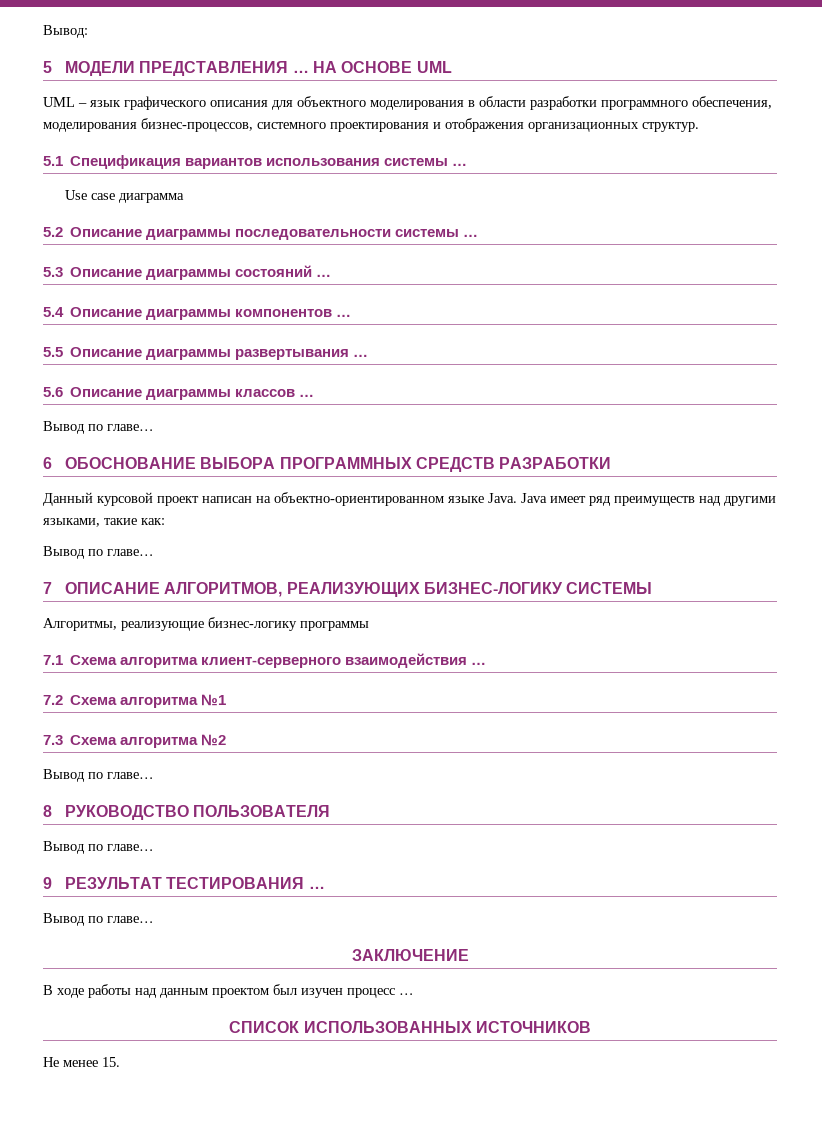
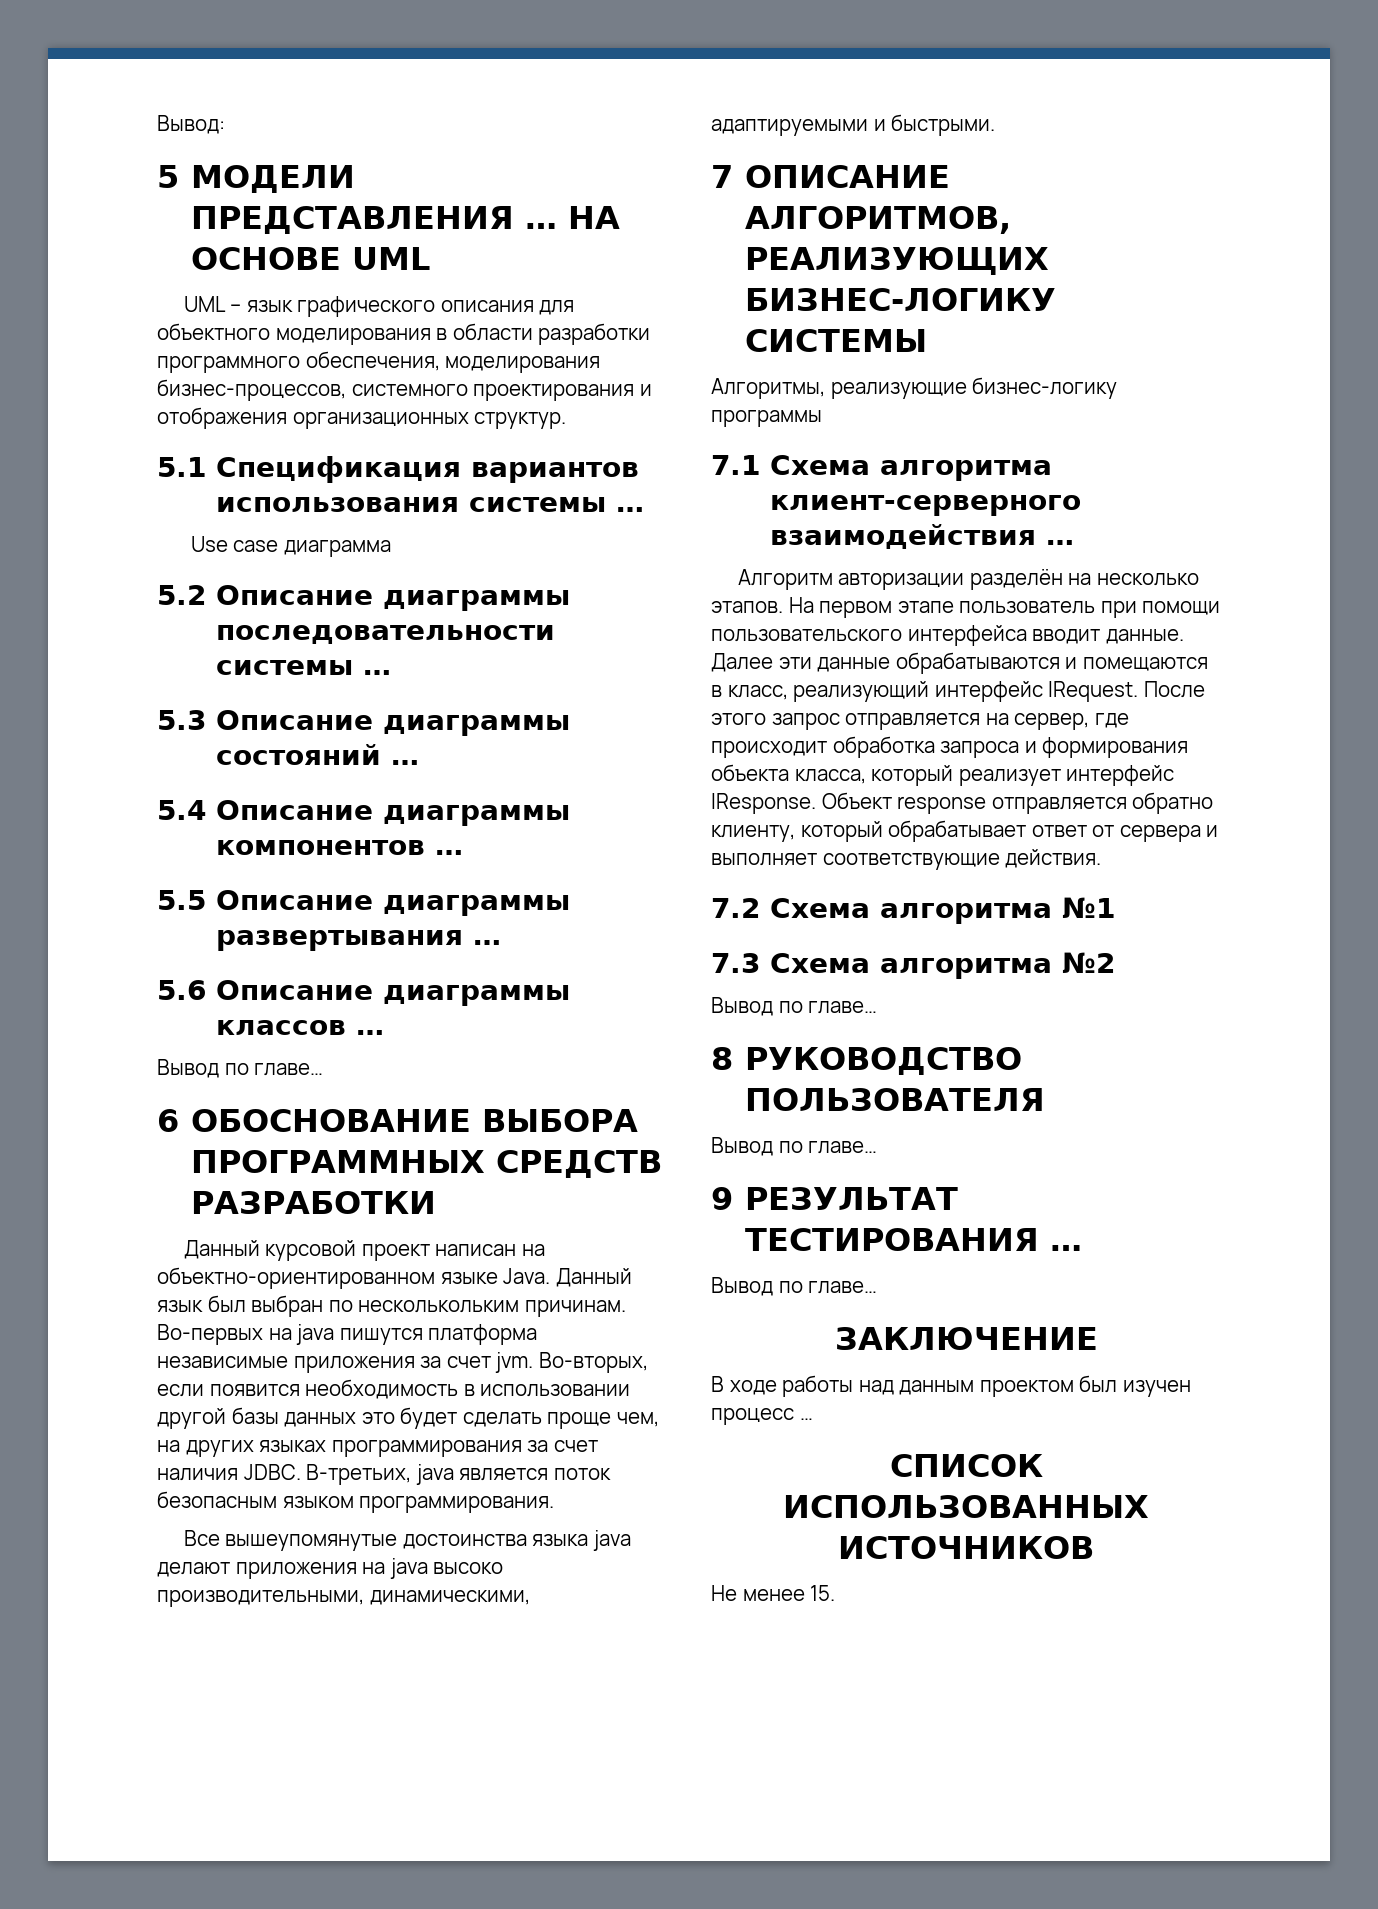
- Java имеет ряд преимуществ над другими языками, такие как:
- Вывод по главе…
+ Данный язык был выбран по несколькольким причинам. Во-первых на java пишутся платформа независимые приложения за счет jvm. Во-вторых, если появится необходимость в использовании другой базы данных это будет сделать проще чем, на других языках программирования за счет наличия JDBC. В-третьих, java является поток безопасным языком программирования.
+ Все вышеупомянутые достоинства языка java делают приложения на java высоко производительными, динамическими, адаптируемыми и быстрыми.
+ Алгоритм авторизации разделён на несколько этапов. На первом этапе пользователь при помощи пользовательского интерфейса вводит данные. Далее эти данные обрабатываются и помещаются в класс, реализующий интерфейс IRequest. После этого запрос отправляется на сервер, где происходит обработка запроса и формирования объекта класса, который реализует интерфейс IResponse. Объект response отправляется обратно клиенту, который обрабатывает ответ от сервера и выполняет соответствующие действия.

